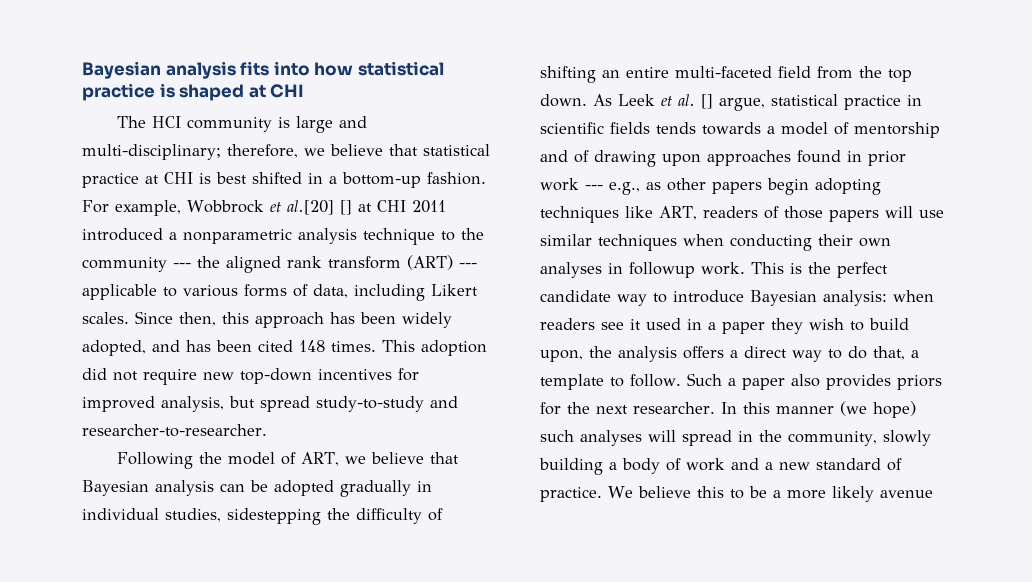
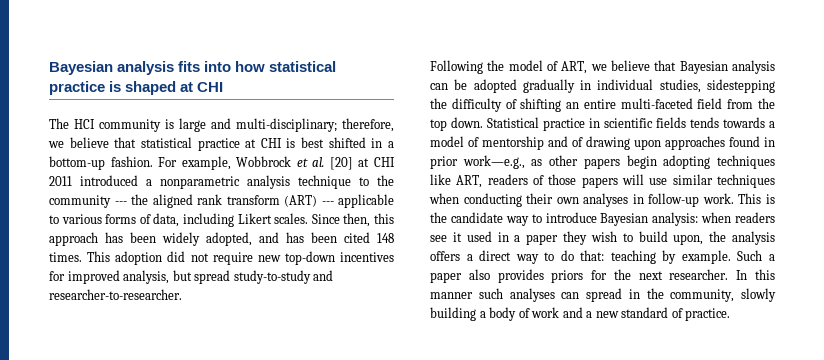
- For example, Wobbrock et al.[20] [] at CHI 2011 introduced a nonparametric analysis technique to the community --- the aligned rank transform (ART) --- applicable to various forms of data, including Likert scales.
+ For example, Wobbrock et al. [20] at CHI 2011 introduced a nonparametric analysis technique to the community --- the aligned rank transform (ART) --- applicable to various forms of data, including Likert scales.
- As Leek et al. [] argue, statistical practice in scientific fields tends towards a model of mentorship and of drawing upon approaches found in prior work --- e.g., as other papers begin adopting techniques like ART, readers of those papers will use similar techniques when conducting their own analyses in followup work.
+ Statistical practice in scientific fields tends towards a model of mentorship and of drawing upon approaches found in prior work—e.g., as other papers begin adopting techniques like ART, readers of those papers will use similar techniques when conducting their own analyses in follow-up work.
- This is the perfect candidate way to introduce Bayesian analysis: when readers see it used in a paper they wish to build upon, the analysis offers a direct way to do that, a template to follow.
+ This is the candidate way to introduce Bayesian analysis: when readers see it used in a paper they wish to build upon, the analysis offers a direct way to do that: teaching by example.
- In this manner (we hope) such analyses will spread in the community, slowly building a body of work and a new standard of practice. We believe this to be a more likely avenue
+ In this manner such analyses can spread in the community, slowly building a body of work and a new standard of practice.

